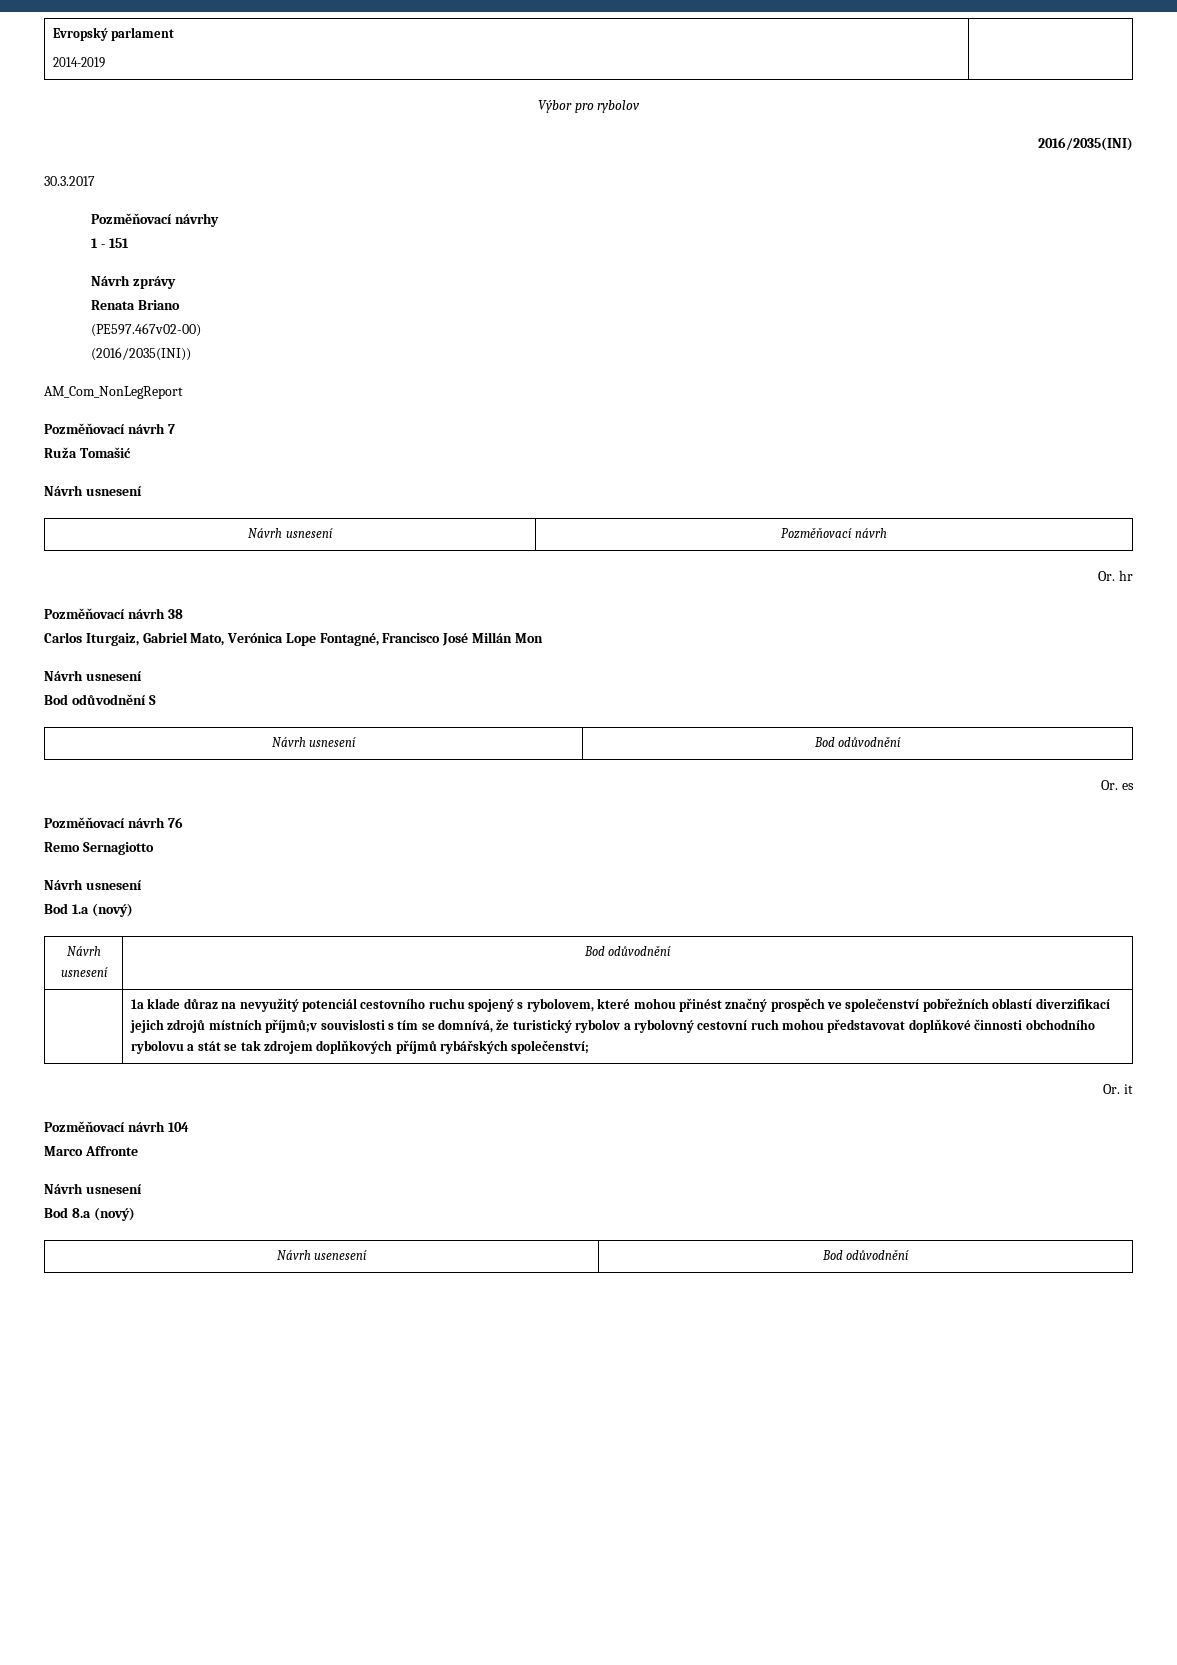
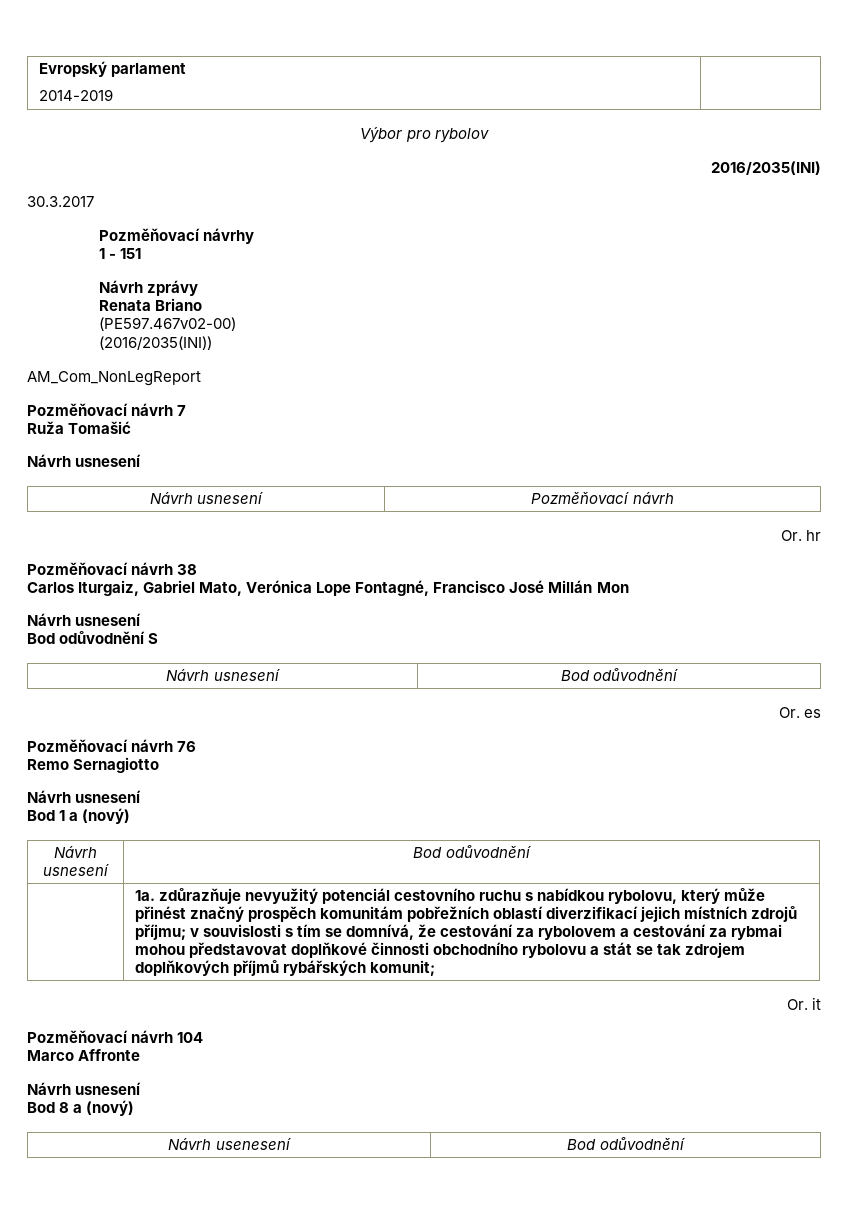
- Bod 1.a (nový)
+ Bod 1 a (nový)
- 1a klade důraz na nevyužitý potenciál cestovního ruchu spojený s rybolovem, které mohou přinést značný prospěch ve společenství pobřežních oblastí diverzifikací jejich zdrojů místních příjmů;v souvislosti s tím se domnívá, že turistický rybolov a rybolovný cestovní ruch mohou představovat doplňkové činnosti obchodního rybolovu a stát se tak zdrojem doplňkových příjmů rybářských společenství;
+ 1a. zdůrazňuje nevyužitý potenciál cestovního ruchu s nabídkou rybolovu, který může přinést značný prospěch komunitám pobřežních oblastí diverzifikací jejich místních zdrojů příjmu; v souvislosti s tím se domnívá, že cestování za rybolovem a cestování za rybmai mohou představovat doplňkové činnosti obchodního rybolovu a stát se tak zdrojem doplňkových příjmů rybářských komunit;
- Bod 8.a (nový)
+ Bod 8 a (nový)

